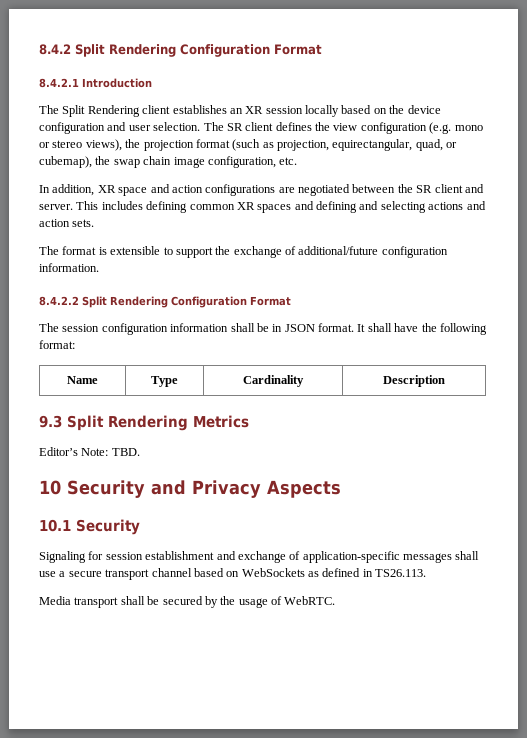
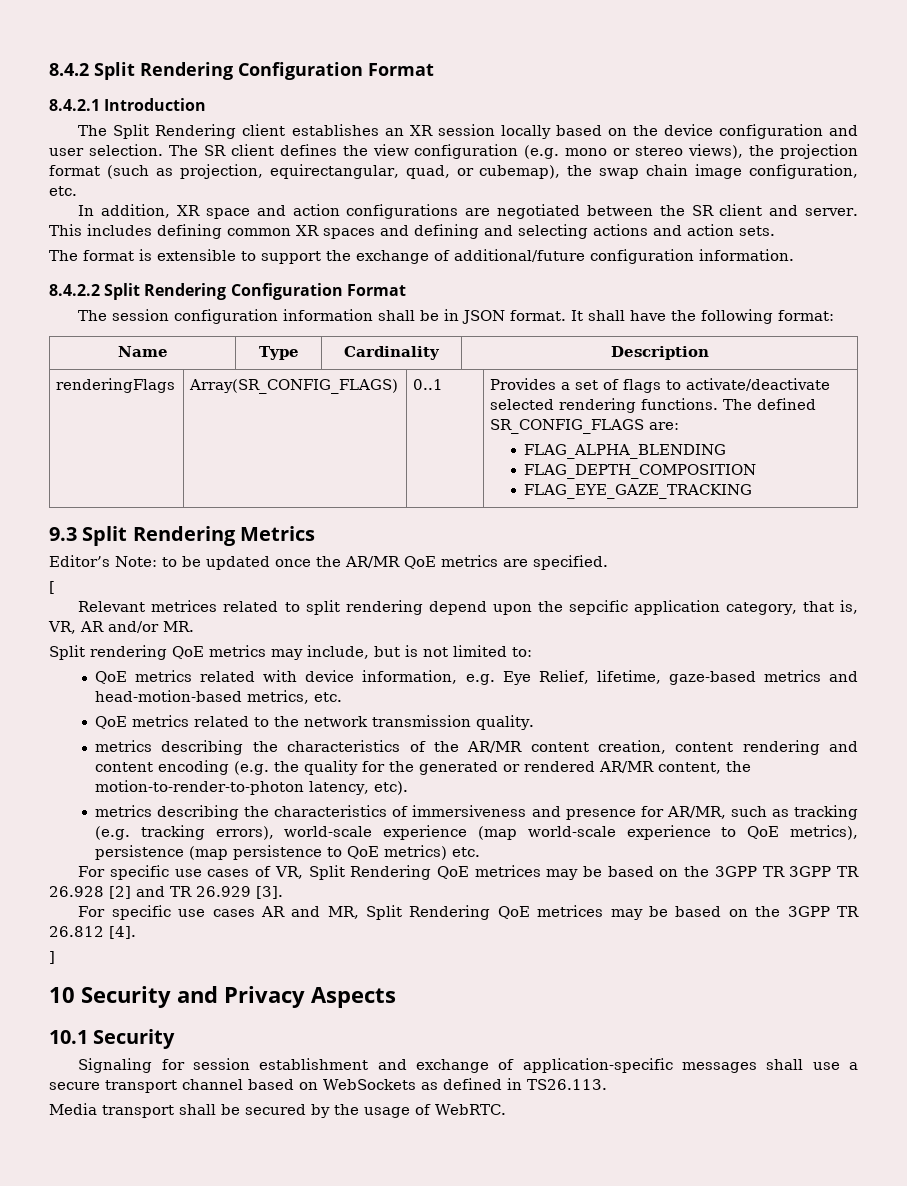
+ renderingFlags | Array(SR_CONFIG_FLAGS) | 0..1 | Provides a set of flags to activate/deactivate selected rendering functions. The defined SR_CONFIG_FLAGS are:
+ FLAG_ALPHA_BLENDING
+ FLAG_DEPTH_COMPOSITION
+ FLAG_EYE_GAZE_TRACKING
- Editor’s Note: TBD.
+ Editor’s Note: to be updated once the AR/MR QoE metrics are specified.
+ [
+ Relevant metrices related to split rendering depend upon the sepcific application category, that is, VR, AR and/or MR.
+ Split rendering QoE metrics may include, but is not limited to:
+ QoE metrics related with device information, e.g. Eye Relief, lifetime, gaze-based metrics and head-motion-based metrics, etc.
+ QoE metrics related to the network transmission quality.
+ metrics describing the characteristics of the AR/MR content creation, content rendering and content encoding (e.g. the quality for the generated or rendered AR/MR content, the motion-to-render-to-photon latency, etc).
+ metrics describing the characteristics of immersiveness and presence for AR/MR, such as tracking (e.g. tracking errors), world-scale experience (map world-scale experience to QoE metrics), persistence (map persistence to QoE metrics) etc.
+ For specific use cases of VR, Split Rendering QoE metrices may be based on the 3GPP TR 3GPP TR 26.928 [2] and TR 26.929 [3].
+ For specific use cases AR and MR, Split Rendering QoE metrices may be based on the 3GPP TR 26.812 [4].
+ ]

